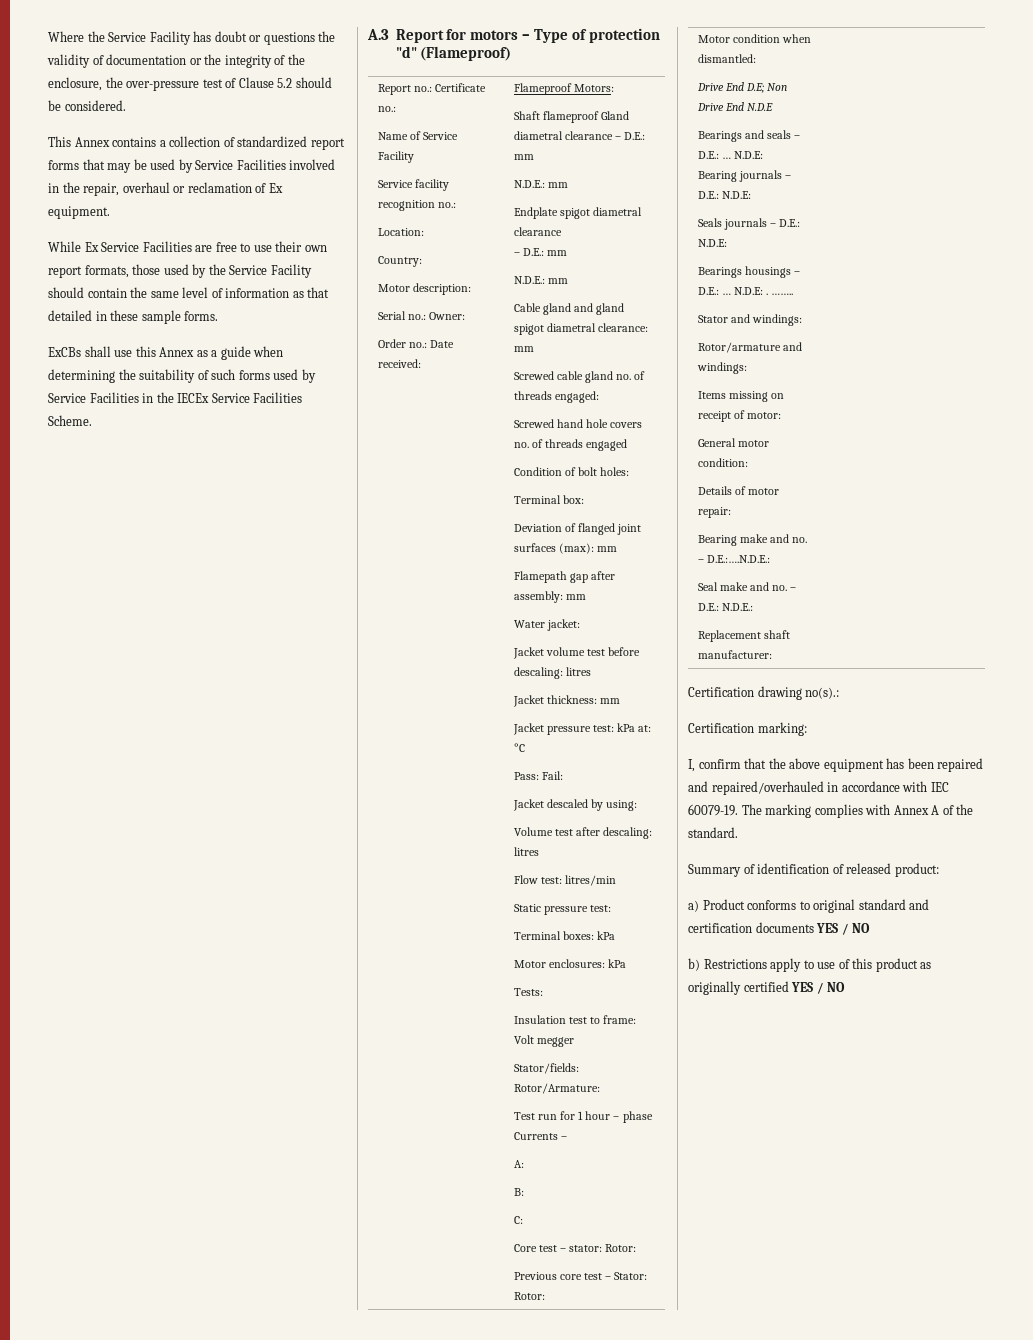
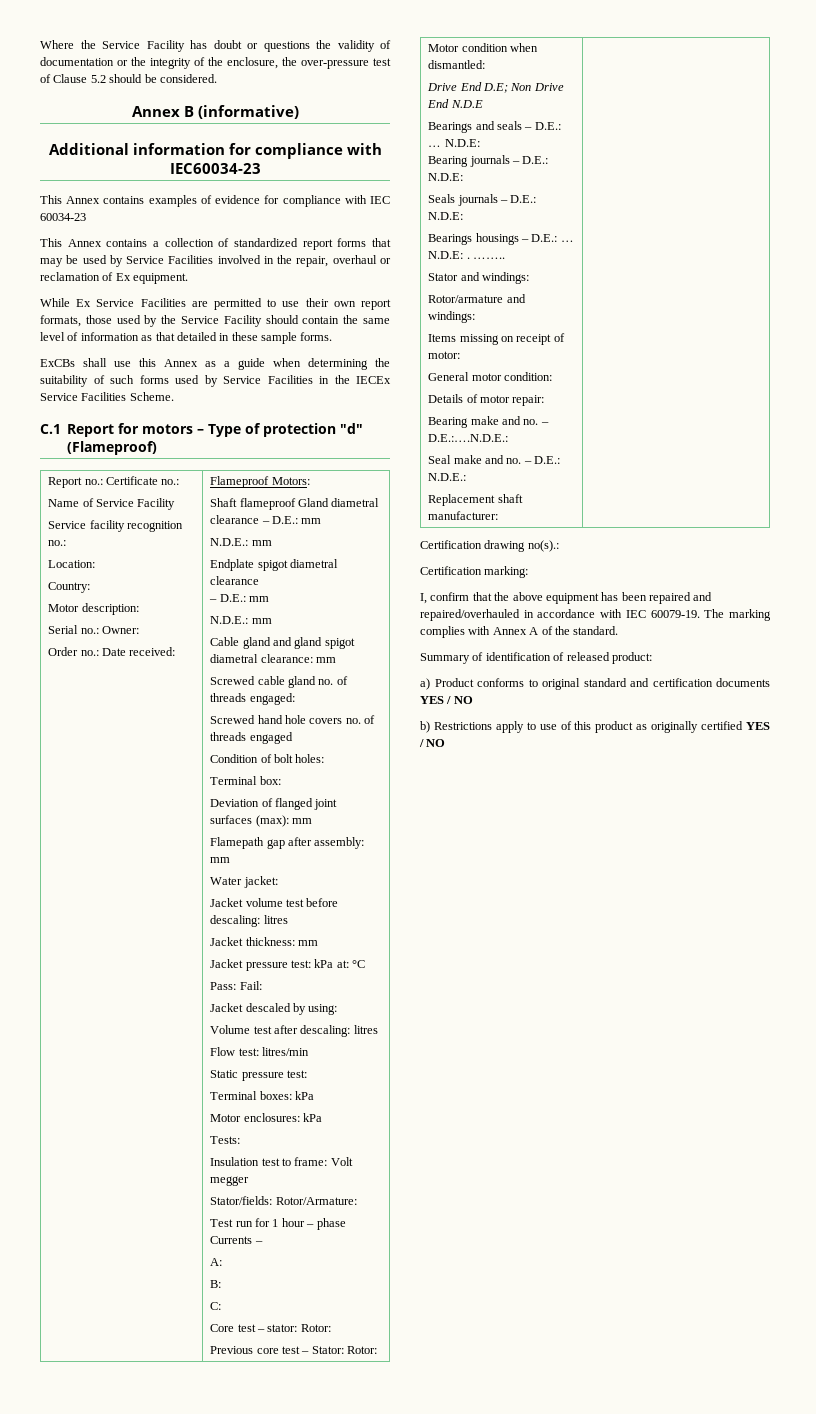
+ Annex B (informative)
+ Additional information for compliance with IEC60034-23
+ This Annex contains examples of evidence for compliance with IEC 60034-23
- While Ex Service Facilities are free to use their own report formats, those used by the Service Facility should contain the same level of information as that detailed in these sample forms.
+ While Ex Service Facilities are permitted to use their own report formats, those used by the Service Facility should contain the same level of information as that detailed in these sample forms.
- A.3 Report for motors – Type of protection "d" (Flameproof)
+ C.1 Report for motors – Type of protection "d" (Flameproof)

